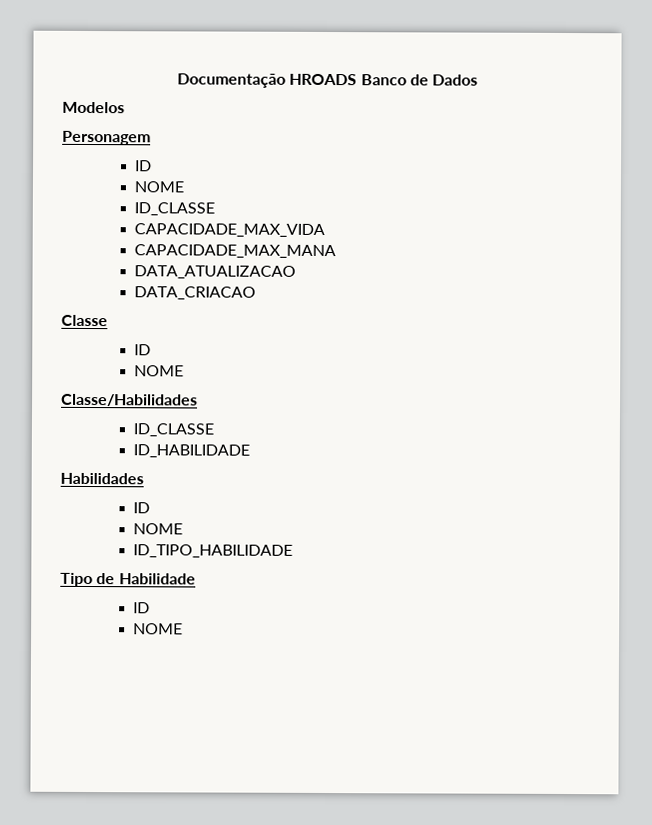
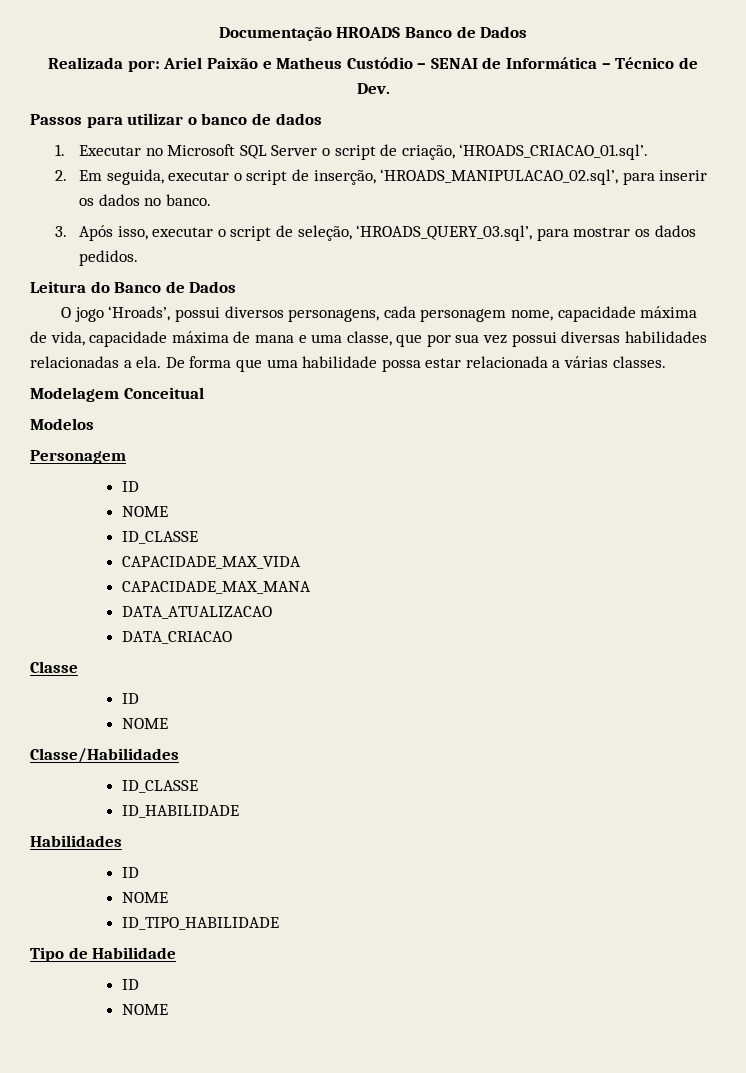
+ Realizada por: Ariel Paixão e Matheus Custódio – SENAI de Informática – Técnico de Dev.
+ Passos para utilizar o banco de dados
+ 1. Executar no Microsoft SQL Server o script de criação, ‘HROADS_CRIACAO_01.sql’.
+ 2. Em seguida, executar o script de inserção, ‘HROADS_MANIPULACAO_02.sql’, para inserir os dados no banco.
+ 3. Após isso, executar o script de seleção, ‘HROADS_QUERY_03.sql’, para mostrar os dados pedidos.
+ Leitura do Banco de Dados
+ O jogo ‘Hroads’, possui diversos personagens, cada personagem nome, capacidade máxima de vida, capacidade máxima de mana e uma classe, que por sua vez possui diversas habilidades relacionadas a ela. De forma que uma habilidade possa estar relacionada a várias classes.
+ Modelagem Conceitual

